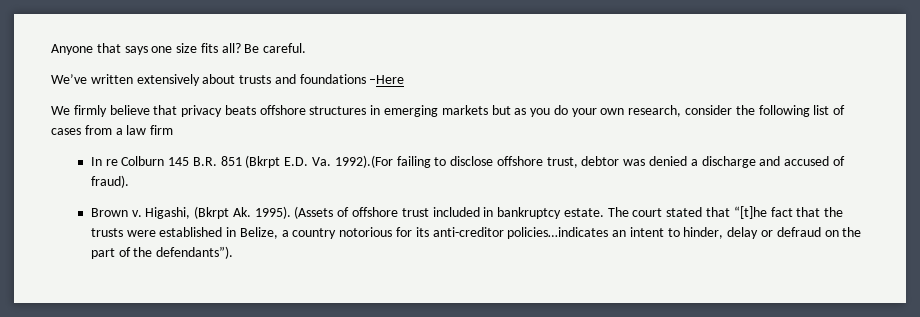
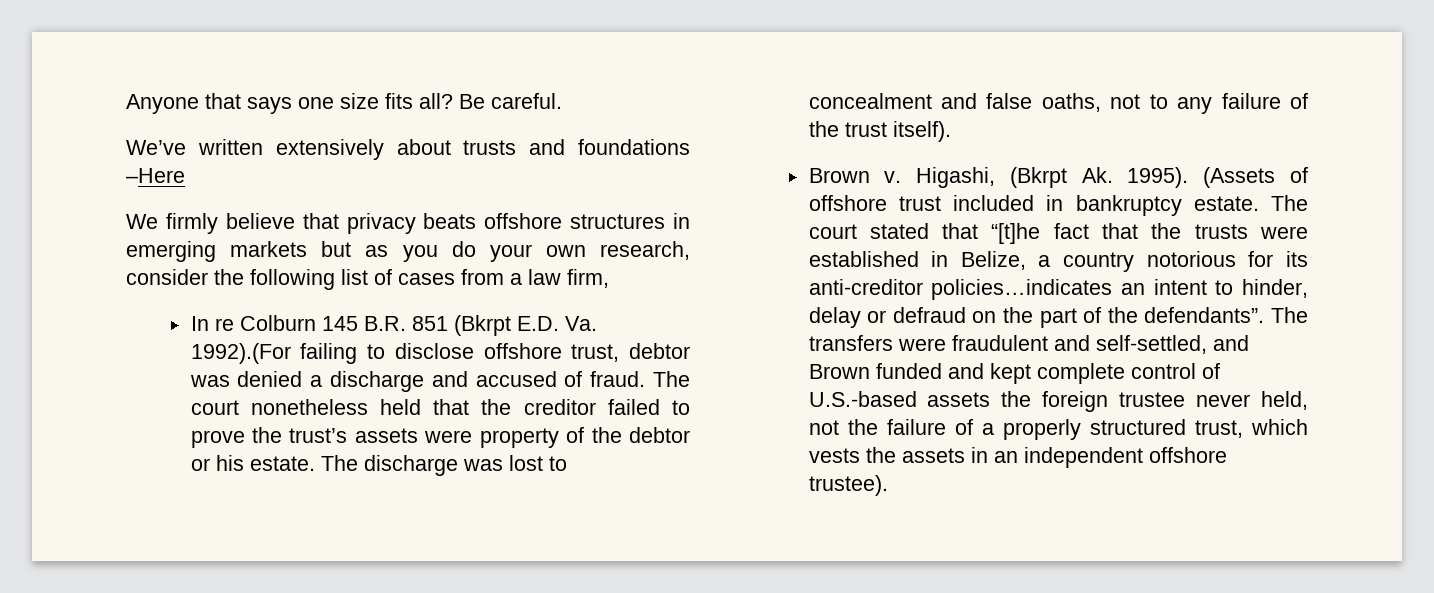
- We firmly believe that privacy beats offshore structures in emerging markets but as you do your own research, consider the following list of cases from a law firm
+ We firmly believe that privacy beats offshore structures in emerging markets but as you do your own research, consider the following list of cases from a law firm,
- In re Colburn 145 B.R. 851 (Bkrpt E.D. Va. 1992).(For failing to disclose offshore trust, debtor was denied a discharge and accused of fraud).
+ In re Colburn 145 B.R. 851 (Bkrpt E.D. Va. 1992).(For failing to disclose offshore trust, debtor was denied a discharge and accused of fraud. The court nonetheless held that the creditor failed to prove the trust’s assets were property of the debtor or his estate. The discharge was lost to concealment and false oaths, not to any failure of the trust itself).
- The court stated that “[t]he fact that the trusts were established in Belize, a country notorious for its anti-creditor policies…indicates an intent to hinder, delay or defraud on the part of the defendants”).
+ The court stated that “[t]he fact that the trusts were established in Belize, a country notorious for its anti-creditor policies…indicates an intent to hinder, delay or defraud on the part of the defendants”. The transfers were fraudulent and self-settled, and Brown funded and kept complete control of U.S.-based assets the foreign trustee never held, not the failure of a properly structured trust, which vests the assets in an independent offshore trustee).

